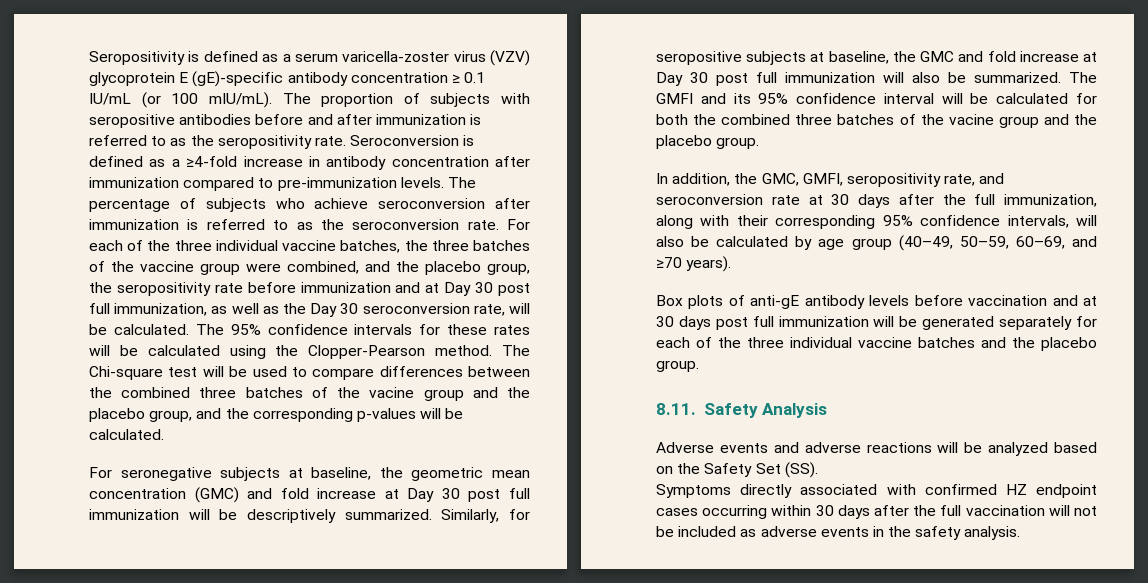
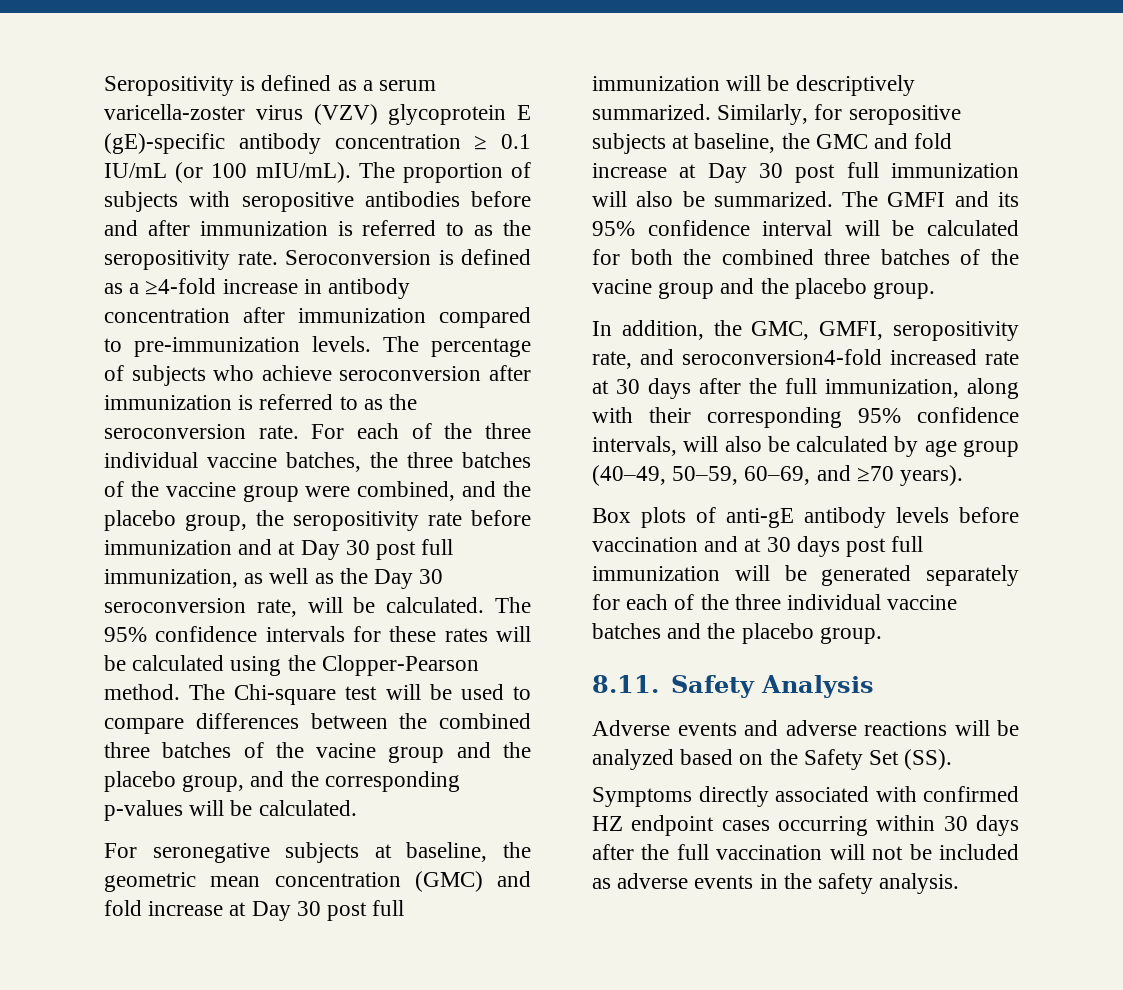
- In addition, the GMC, GMFI, seropositivity rate, and seroconversion rate at 30 days after the full immunization, along with their corresponding 95% confidence intervals, will also be calculated by age group (40–49, 50–59, 60–69, and ≥70 years).
+ In addition, the GMC, GMFI, seropositivity rate, and seroconversion4-fold increased rate at 30 days after the full immunization, along with their corresponding 95% confidence intervals, will also be calculated by age group (40–49, 50–59, 60–69, and ≥70 years).

